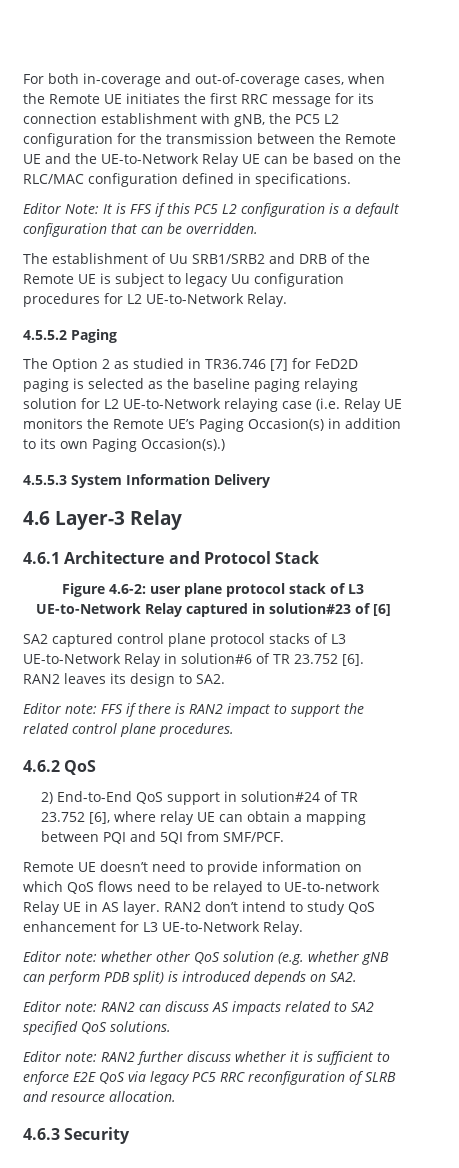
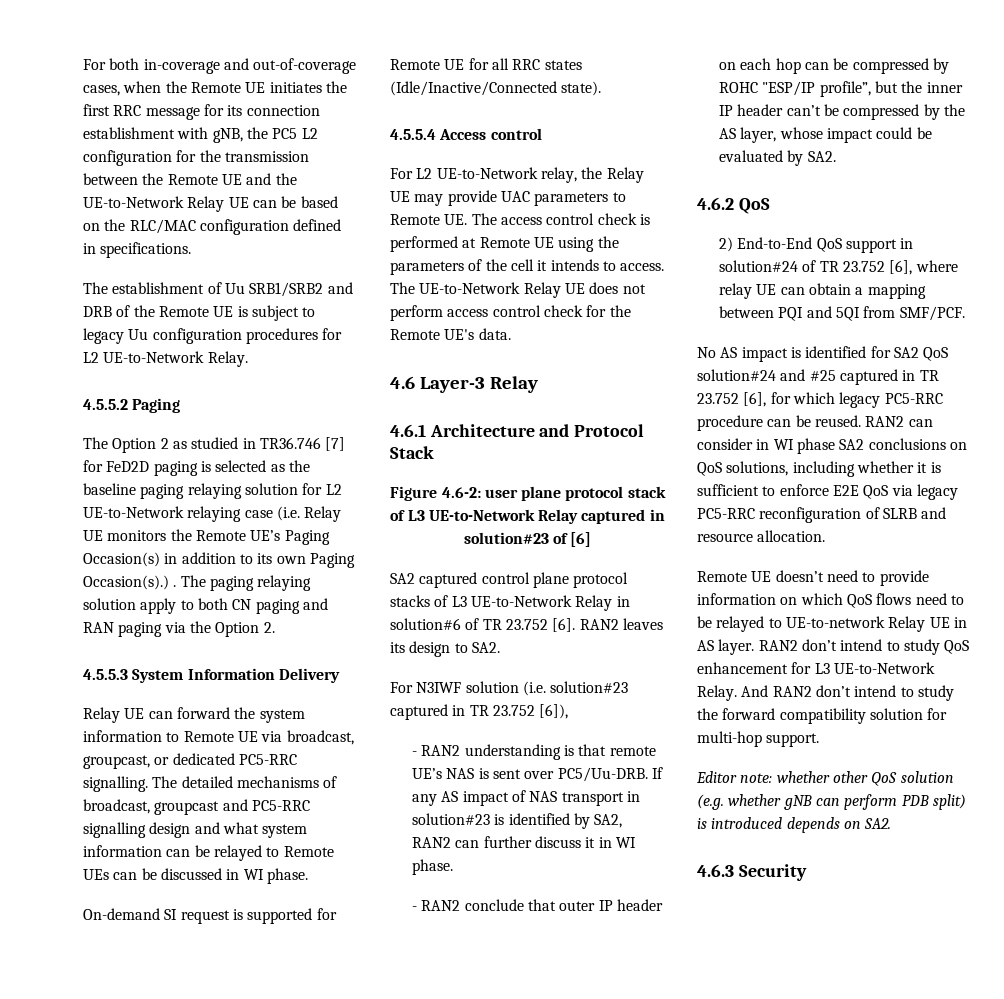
- Editor Note: It is FFS if this PC5 L2 configuration is a default configuration that can be overridden.
- The Option 2 as studied in TR36.746 [7] for FeD2D paging is selected as the baseline paging relaying solution for L2 UE-to-Network relaying case (i.e. Relay UE monitors the Remote UE’s Paging Occasion(s) in addition to its own Paging Occasion(s).)
+ The Option 2 as studied in TR36.746 [7] for FeD2D paging is selected as the baseline paging relaying solution for L2 UE-to-Network relaying case (i.e. Relay UE monitors the Remote UE’s Paging Occasion(s) in addition to its own Paging Occasion(s).) . The paging relaying solution apply to both CN paging and RAN paging via the Option 2.
  4.5.5.3 System Information Delivery
+ Relay UE can forward the system information to Remote UE via broadcast, groupcast, or dedicated PC5-RRC signalling. The detailed mechanisms of broadcast, groupcast and PC5-RRC signalling design and what system information can be relayed to Remote UEs can be discussed in WI phase.
+ On-demand SI request is supported for Remote UE for all RRC states (Idle/Inactive/Connected state).
+ 4.5.5.4 Access control
+ For L2 UE-to-Network relay, the Relay UE may provide UAC parameters to Remote UE. The access control check is performed at Remote UE using the parameters of the cell it intends to access. The UE-to-Network Relay UE does not perform access control check for the Remote UE's data.
- Editor note: FFS if there is RAN2 impact to support the related control plane procedures.
+ For N3IWF solution (i.e. solution#23 captured in TR 23.752 [6]),
+ - RAN2 understanding is that remote UE’s NAS is sent over PC5/Uu-DRB. If any AS impact of NAS transport in solution#23 is identified by SA2, RAN2 can further discuss it in WI phase.
+ - RAN2 conclude that outer IP header on each hop can be compressed by ROHC "ESP/IP profile”, but the inner IP header can’t be compressed by the AS layer, whose impact could be evaluated by SA2.
+ No AS impact is identified for SA2 QoS solution#24 and #25 captured in TR 23.752 [6], for which legacy PC5-RRC procedure can be reused. RAN2 can consider in WI phase SA2 conclusions on QoS solutions, including whether it is sufficient to enforce E2E QoS via legacy PC5-RRC reconfiguration of SLRB and resource allocation.
+ And RAN2 don’t intend to study the forward compatibility solution for multi-hop support.
- Editor note: RAN2 can discuss AS impacts related to SA2 specified QoS solutions.
- Editor note: RAN2 further discuss whether it is sufficient to enforce E2E QoS via legacy PC5 RRC reconfiguration of SLRB and resource allocation.

